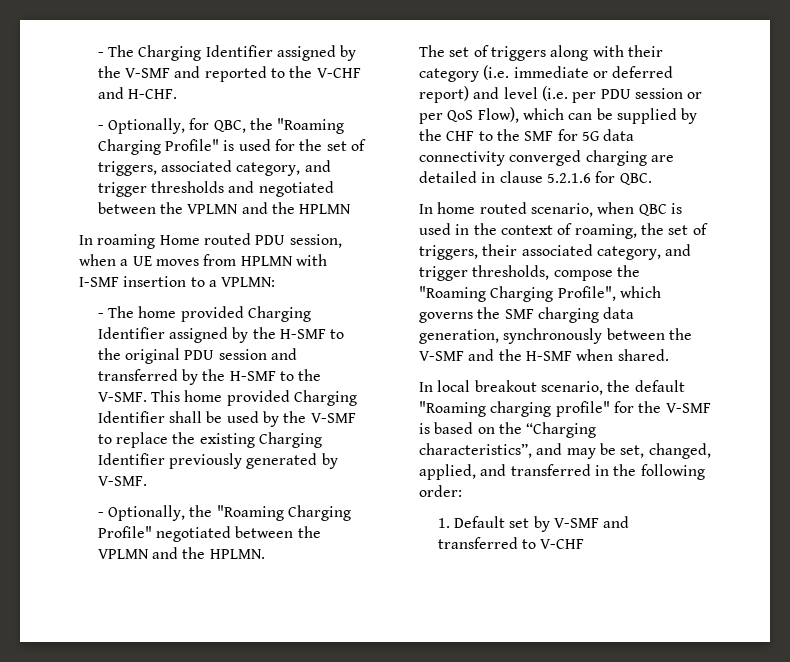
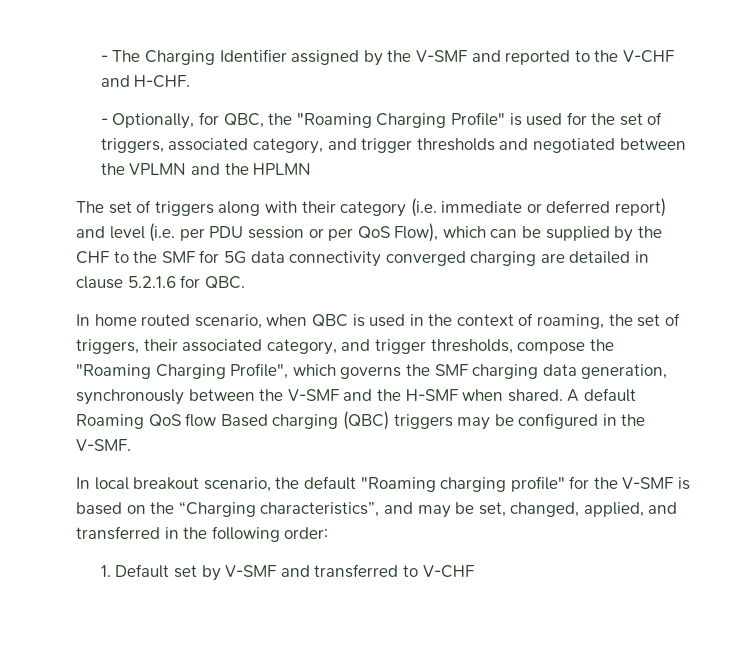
- In roaming Home routed PDU session, when a UE moves from HPLMN with I-SMF insertion to a VPLMN:
- - The home provided Charging Identifier assigned by the H-SMF to the original PDU session and transferred by the H-SMF to the V-SMF. This home provided Charging Identifier shall be used by the V-SMF to replace the existing Charging Identifier previously generated by V-SMF.
- - Optionally, the "Roaming Charging Profile" negotiated between the VPLMN and the HPLMN.
+ A default Roaming QoS flow Based charging (QBC) triggers may be configured in the V-SMF.

